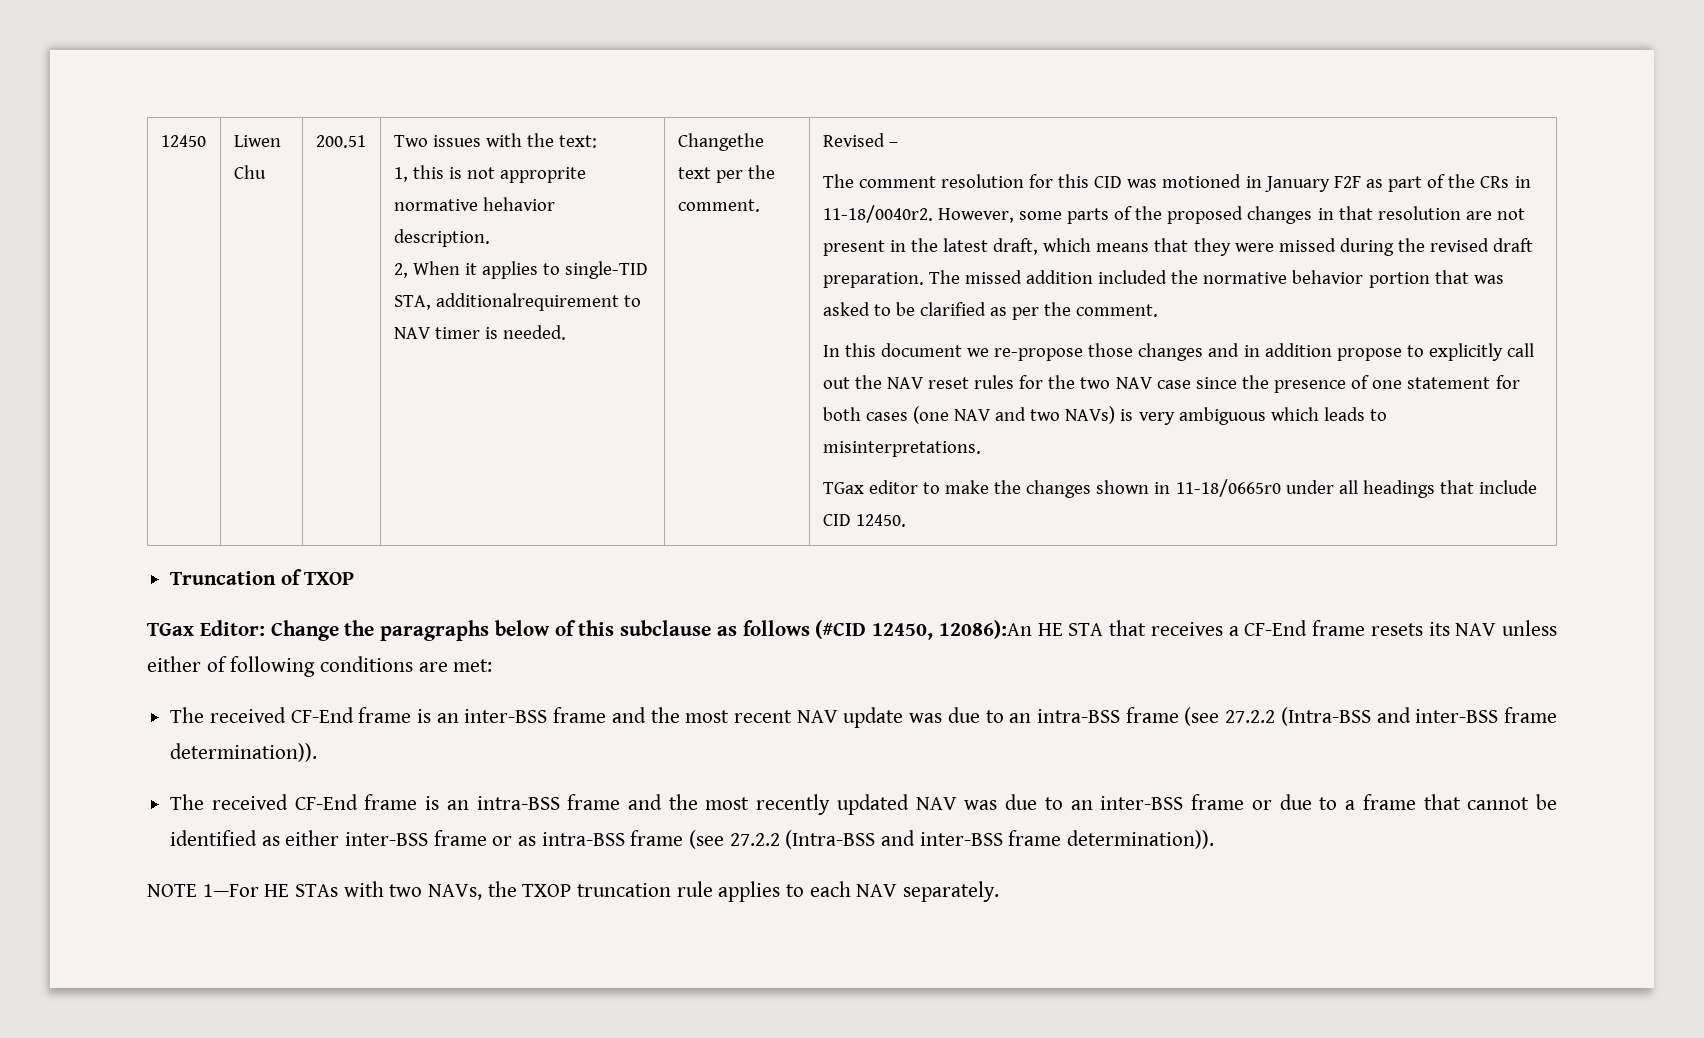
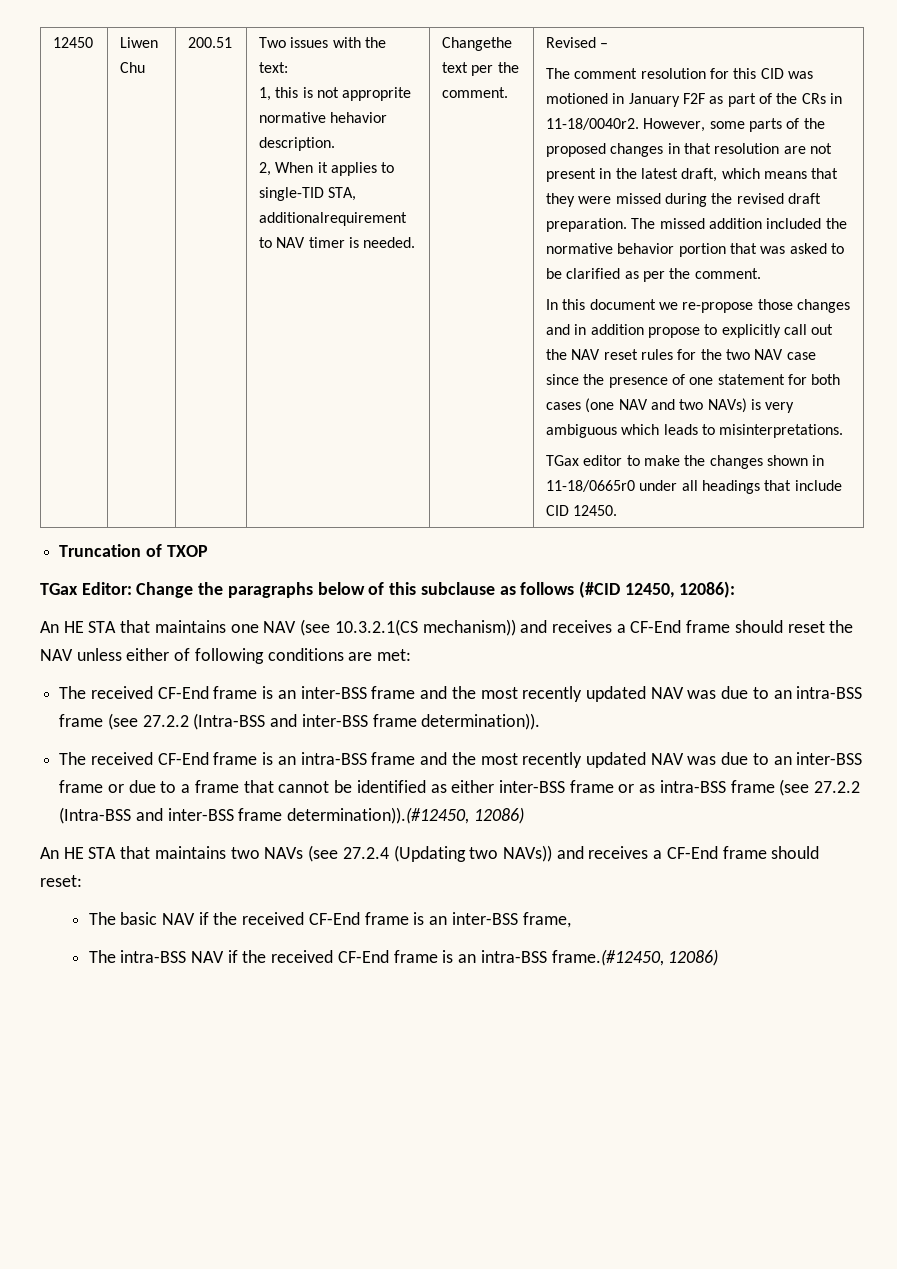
- TGax Editor: Change the paragraphs below of this subclause as follows (#CID 12450, 12086):An HE STA that receives a CF-End frame resets its NAV unless either of following conditions are met:
+ TGax Editor: Change the paragraphs below of this subclause as follows (#CID 12450, 12086):
+ An HE STA that maintains one NAV (see 10.3.2.1(CS mechanism)) and receives a CF-End frame should reset the NAV unless either of following conditions are met:
- The received CF-End frame is an inter-BSS frame and the most recent NAV update was due to an intra-BSS frame (see 27.2.2 (Intra-BSS and inter-BSS frame determination)).
+ The received CF-End frame is an inter-BSS frame and the most recently updated NAV was due to an intra-BSS frame (see 27.2.2 (Intra-BSS and inter-BSS frame determination)).
- The received CF-End frame is an intra-BSS frame and the most recently updated NAV was due to an inter-BSS frame or due to a frame that cannot be identified as either inter-BSS frame or as intra-BSS frame (see 27.2.2 (Intra-BSS and inter-BSS frame determination)).
- NOTE 1—For HE STAs with two NAVs, the TXOP truncation rule applies to each NAV separately.
+ The received CF-End frame is an intra-BSS frame and the most recently updated NAV was due to an inter-BSS frame or due to a frame that cannot be identified as either inter-BSS frame or as intra-BSS frame (see 27.2.2 (Intra-BSS and inter-BSS frame determination)).(#12450, 12086)
+ An HE STA that maintains two NAVs (see 27.2.4 (Updating two NAVs)) and receives a CF-End frame should reset:
+ The basic NAV if the received CF-End frame is an inter-BSS frame,
+ The intra-BSS NAV if the received CF-End frame is an intra-BSS frame.(#12450, 12086)

